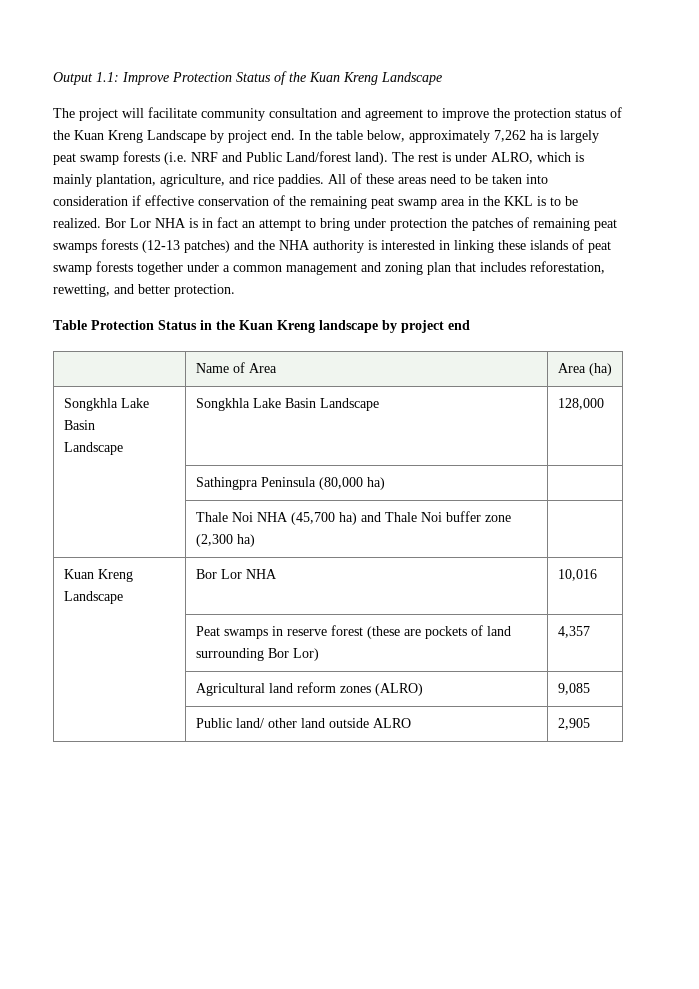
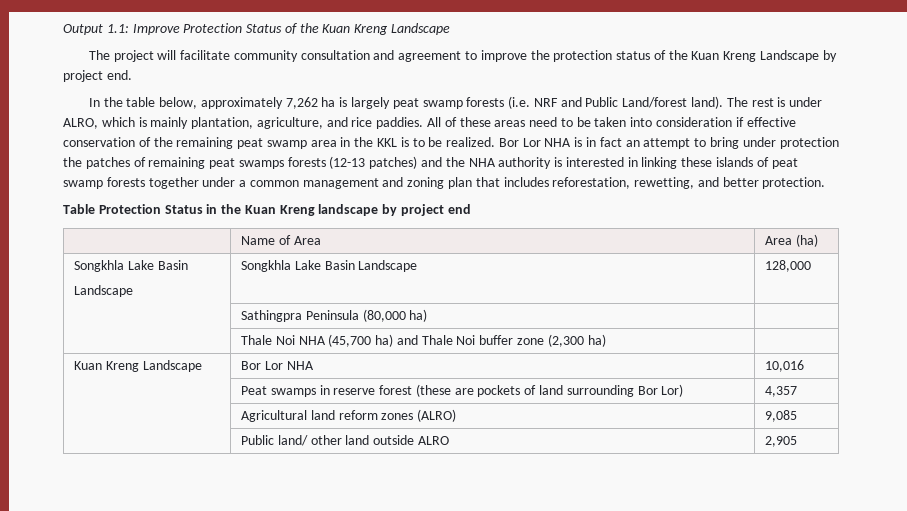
- The project will facilitate community consultation and agreement to improve the protection status of the Kuan Kreng Landscape by project end. In the table below, approximately 7,262 ha is largely peat swamp forests (i.e. NRF and Public Land/forest land).
+ The project will facilitate community consultation and agreement to improve the protection status of the Kuan Kreng Landscape by project end.
+ In the table below, approximately 7,262 ha is largely peat swamp forests (i.e. NRF and Public Land/forest land).

